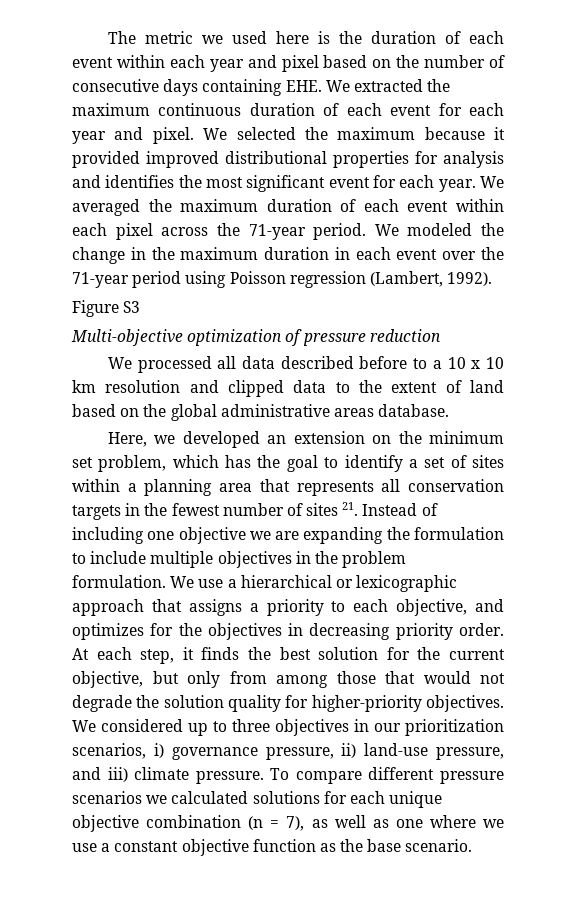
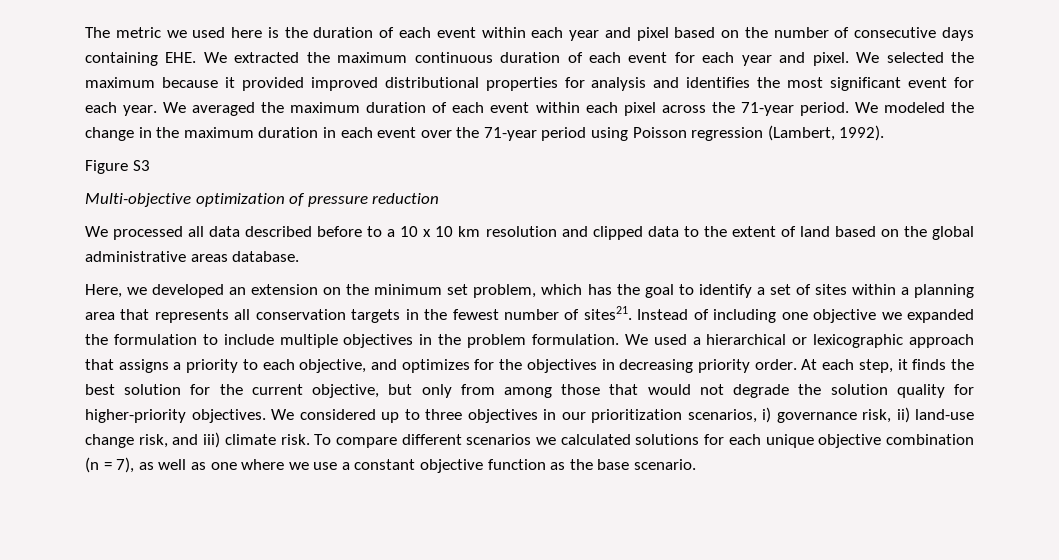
- Here, we developed an extension on the minimum set problem, which has the goal to identify a set of sites within a planning area that represents all conservation targets in the fewest number of sites 21. Instead of including one objective we are expanding the formulation to include multiple objectives in the problem formulation.
+ Here, we developed an extension on the minimum set problem, which has the goal to identify a set of sites within a planning area that represents all conservation targets in the fewest number of sites21. Instead of including one objective we expanded the formulation to include multiple objectives in the problem formulation.
- We use a hierarchical or lexicographic approach that assigns a priority to each objective, and optimizes for the objectives in decreasing priority order.
+ We used a hierarchical or lexicographic approach that assigns a priority to each objective, and optimizes for the objectives in decreasing priority order.
- We considered up to three objectives in our prioritization scenarios, i) governance pressure, ii) land-use pressure, and iii) climate pressure.
+ We considered up to three objectives in our prioritization scenarios, i) governance risk, ii) land-use change risk, and iii) climate risk.
- To compare different pressure scenarios we calculated solutions for each unique objective combination (n = 7), as well as one where we use a constant objective function as the base scenario.
+ To compare different scenarios we calculated solutions for each unique objective combination (n = 7), as well as one where we use a constant objective function as the base scenario.

